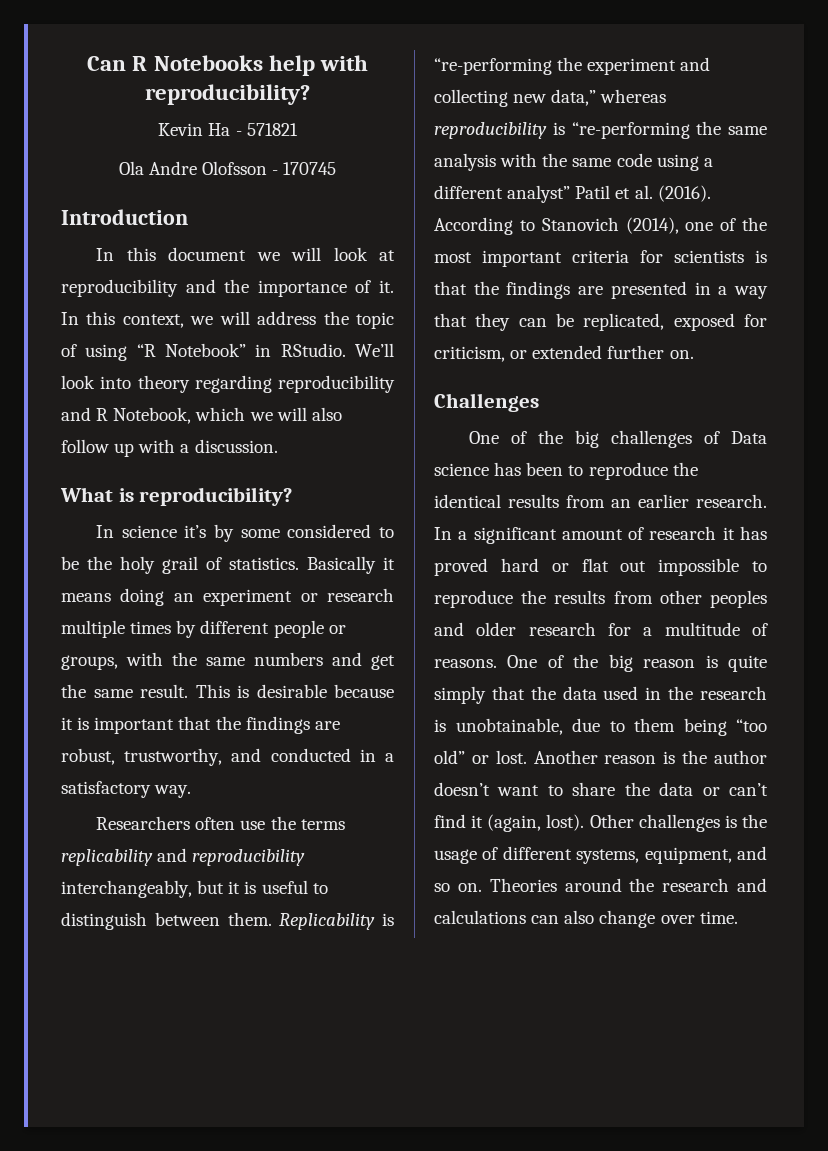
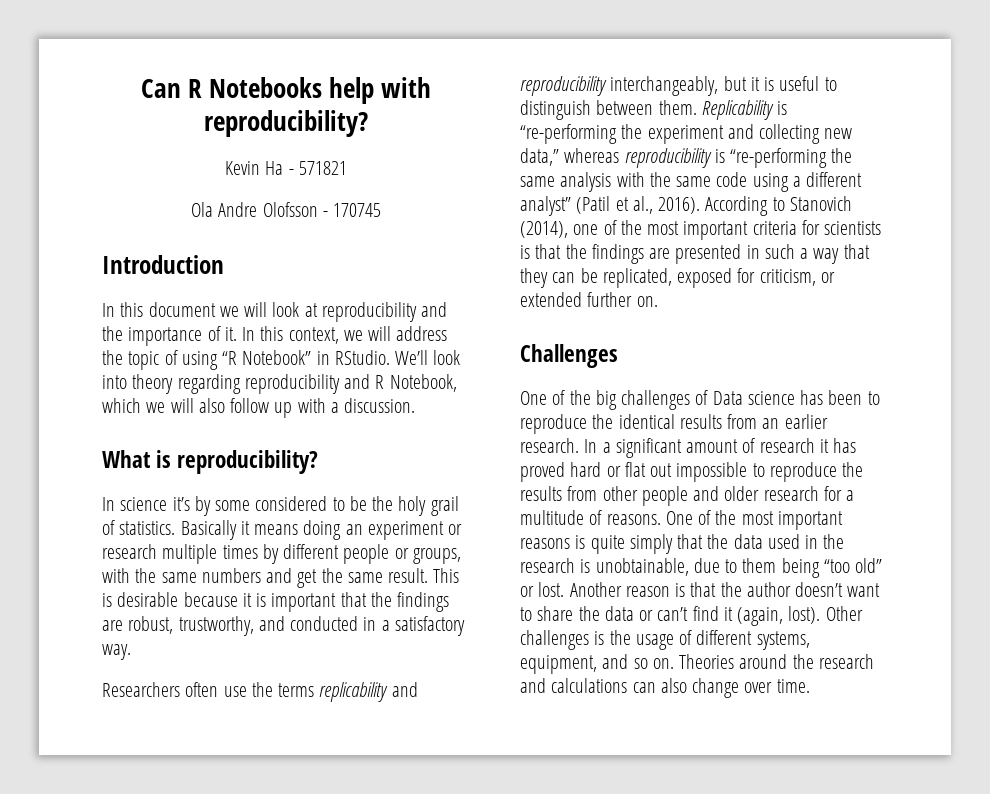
- Replicability is “re-performing the experiment and collecting new data,” whereas reproducibility is “re-performing the same analysis with the same code using a different analyst” Patil et al. (2016).
+ Replicability is “re-performing the experiment and collecting new data,” whereas reproducibility is “re-performing the same analysis with the same code using a different analyst” (Patil et al., 2016).
- According to Stanovich (2014), one of the most important criteria for scientists is that the findings are presented in a way that they can be replicated, exposed for criticism, or extended further on.
+ According to Stanovich (2014), one of the most important criteria for scientists is that the findings are presented in such a way that they can be replicated, exposed for criticism, or extended further on.
- In a significant amount of research it has proved hard or flat out impossible to reproduce the results from other peoples and older research for a multitude of reasons.
+ In a significant amount of research it has proved hard or flat out impossible to reproduce the results from other people and older research for a multitude of reasons.
- One of the big reason is quite simply that the data used in the research is unobtainable, due to them being “too old” or lost.
+ One of the most important reasons is quite simply that the data used in the research is unobtainable, due to them being “too old” or lost.
- Another reason is the author doesn’t want to share the data or can’t find it (again, lost).
+ Another reason is that the author doesn’t want to share the data or can’t find it (again, lost).

